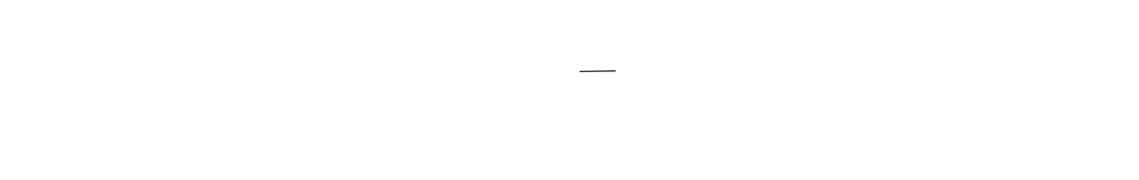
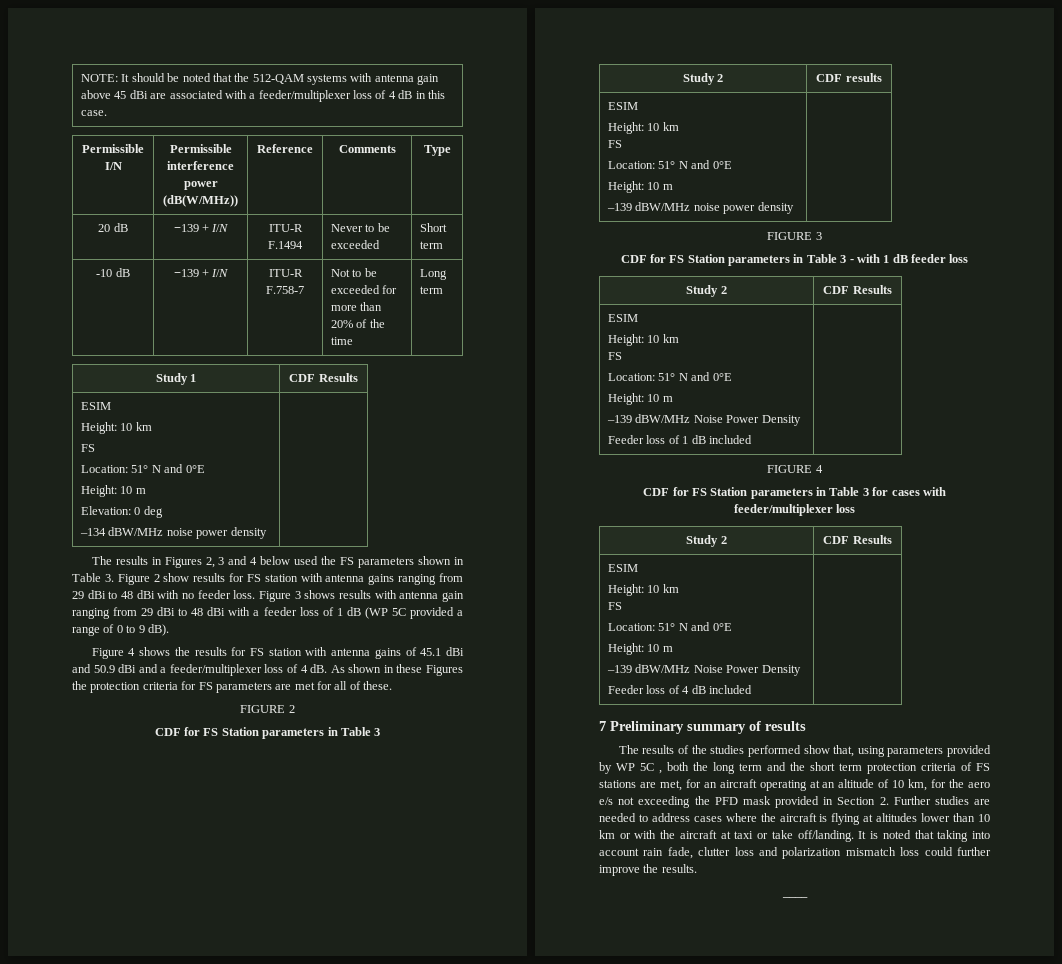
+ NOTE: It should be noted that the 512-QAM systems with antenna gain above 45 dBi are associated with a feeder/multiplexer loss of 4 dB in this case.
+ Permissible I/N | Permissible interference power (dB(W/MHz)) | Reference | Comments | Type
+ 20 dB | −139 + I/N | ITU-R F.1494 | Never to be exceeded | Short term
+ -10 dB | −139 + I/N | ITU-R F.758-7 | Not to be exceeded for more than 20% of the time | Long term
+ Study 1 | CDF Results
+ ESIM
+ Height: 10 km
+ FS
+ Location: 51° N and 0°E
+ Height: 10 m
+ Elevation: 0 deg
+ –134 dBW/MHz noise power density |
+ The results in Figures 2, 3 and 4 below used the FS parameters shown in Table 3. Figure 2 show results for FS station with antenna gains ranging from 29 dBi to 48 dBi with no feeder loss. Figure 3 shows results with antenna gain ranging from 29 dBi to 48 dBi with a feeder loss of 1 dB (WP 5C provided a range of 0 to 9 dB).
+ Figure 4 shows the results for FS station with antenna gains of 45.1 dBi and 50.9 dBi and a feeder/multiplexer loss of 4 dB. As shown in these Figures the protection criteria for FS parameters are met for all of these.
+ FIGURE 2
+ CDF for FS Station parameters in Table 3
+ Study 2 | CDF results
+ ESIM
+ Height: 10 km
+ FS
+ Location: 51° N and 0°E
+ Height: 10 m
+ –139 dBW/MHz noise power density |
+ FIGURE 3
+ CDF for FS Station parameters in Table 3 - with 1 dB feeder loss
+ Study 2 | CDF Results
+ ESIM
+ Height: 10 km
+ FS
+ Location: 51° N and 0°E
+ Height: 10 m
+ –139 dBW/MHz Noise Power Density
+ Feeder loss of 1 dB included |
+ FIGURE 4
+ CDF for FS Station parameters in Table 3 for cases with feeder/multiplexer loss
+ Study 2 | CDF Results
+ ESIM
+ Height: 10 km
+ FS
+ Location: 51° N and 0°E
+ Height: 10 m
+ –139 dBW/MHz Noise Power Density
+ Feeder loss of 4 dB included |
+ 7 Preliminary summary of results
+ The results of the studies performed show that, using parameters provided by WP 5C , both the long term and the short term protection criteria of FS stations are met, for an aircraft operating at an altitude of 10 km, for the aero e/s not exceeding the PFD mask provided in Section 2. Further studies are needed to address cases where the aircraft is flying at altitudes lower than 10 km or with the aircraft at taxi or take off/landing. It is noted that taking into account rain fade, clutter loss and polarization mismatch loss could further improve the results.

